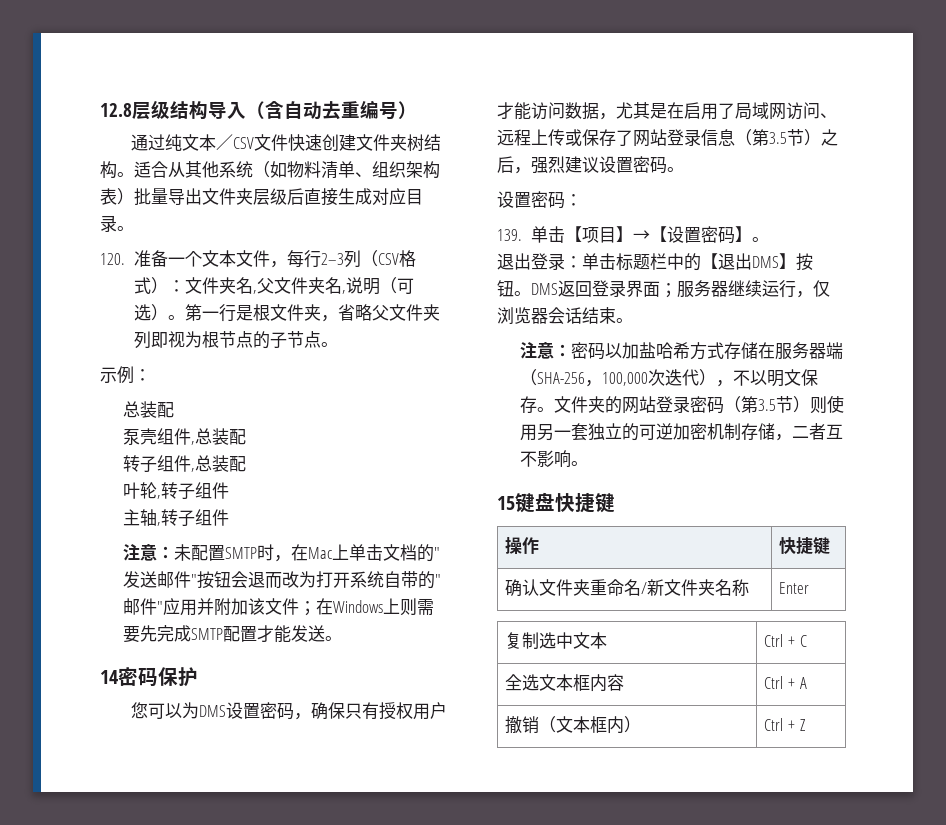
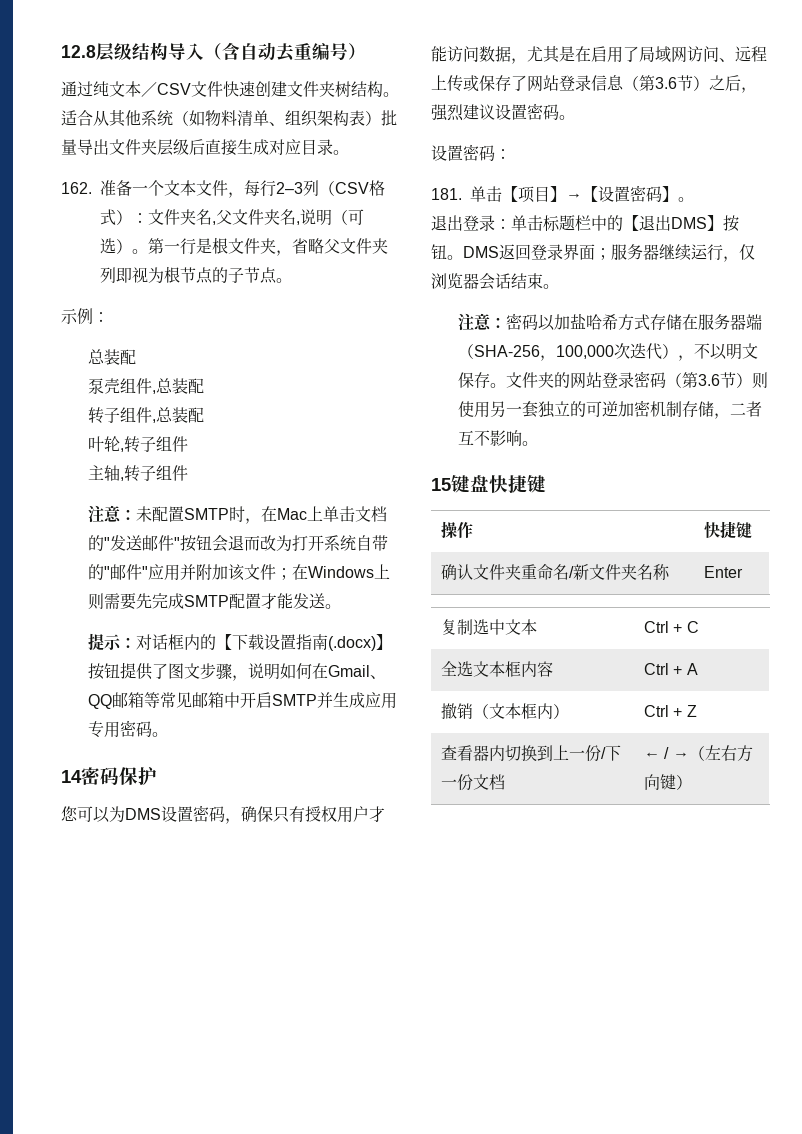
- 120.准备一个文本文件，每行2–3列（CSV格式）：文件夹名,父文件夹名,说明（可选）。
+ 162.准备一个文本文件，每行2–3列（CSV格式）：文件夹名,父文件夹名,说明（可选）。
+ 提示：对话框内的【下载设置指南(.docx)】按钮提供了图文步骤，说明如何在Gmail、QQ邮箱等常见邮箱中开启SMTP并生成应用专用密码。
- 您可以为DMS设置密码，确保只有授权用户才能访问数据，尤其是在启用了局域网访问、远程上传或保存了网站登录信息（第3.5节）之后，强烈建议设置密码。
+ 您可以为DMS设置密码，确保只有授权用户才能访问数据，尤其是在启用了局域网访问、远程上传或保存了网站登录信息（第3.6节）之后，强烈建议设置密码。
- 139.单击【项目】→【设置密码】。
+ 181.单击【项目】→【设置密码】。
- 文件夹的网站登录密码（第3.5节）则使用另一套独立的可逆加密机制存储，二者互不影响。
+ 文件夹的网站登录密码（第3.6节）则使用另一套独立的可逆加密机制存储，二者互不影响。
+ 查看器内切换到上一份/下一份文档 | ← / →（左右方向键）

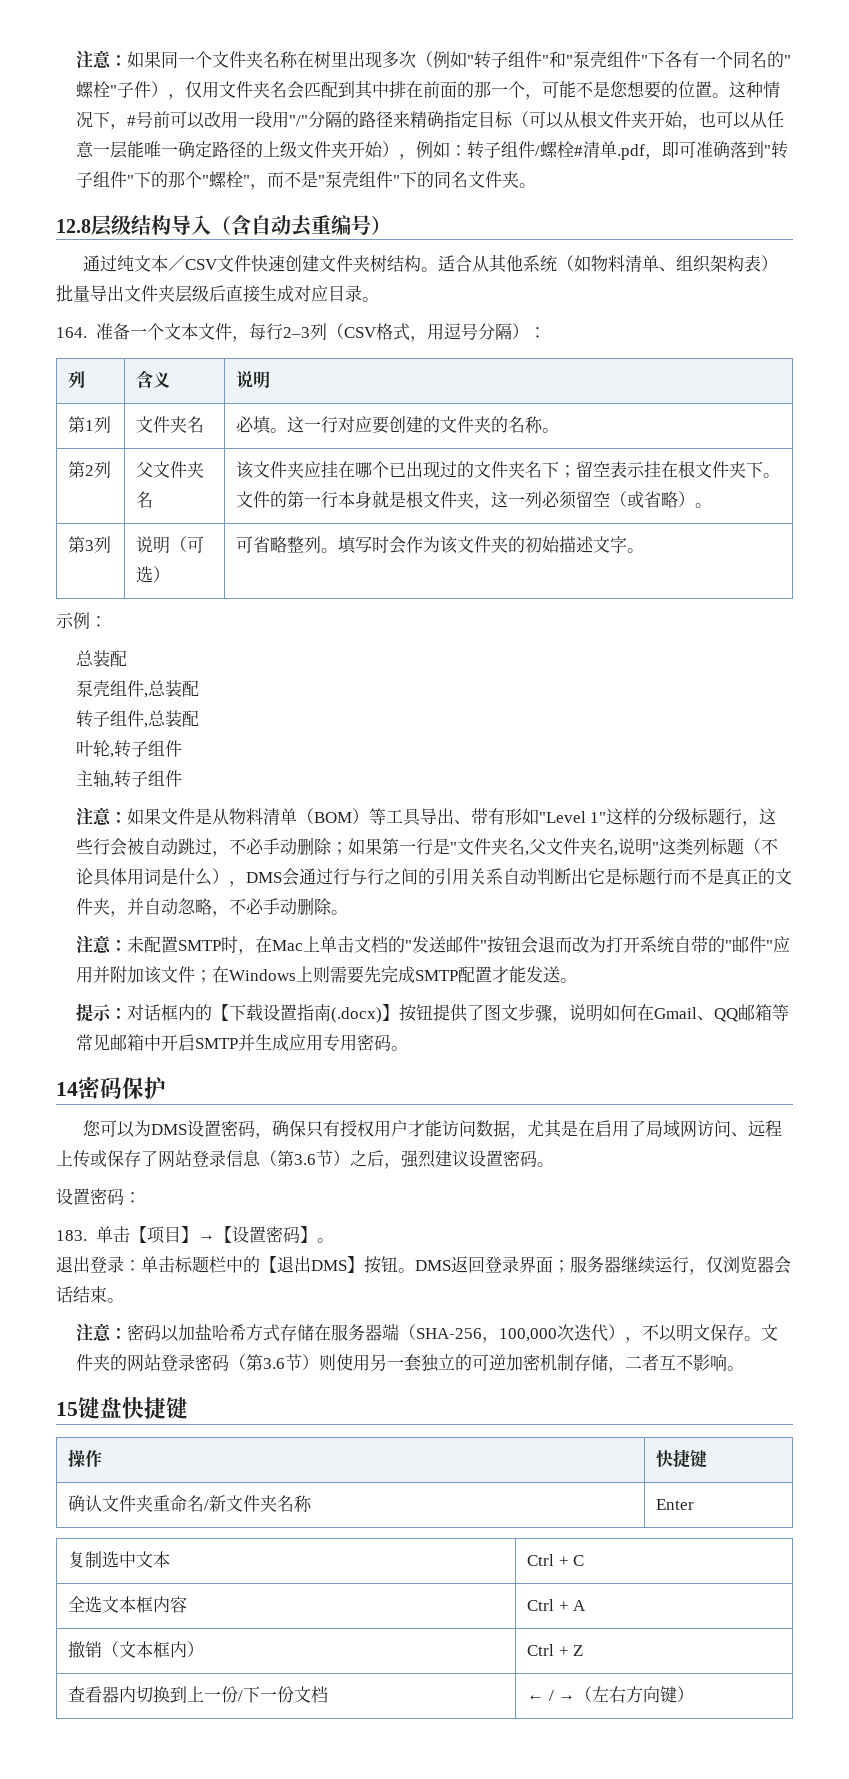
+ 注意：如果同一个文件夹名称在树里出现多次（例如"转子组件"和"泵壳组件"下各有一个同名的"螺栓"子件），仅用文件夹名会匹配到其中排在前面的那一个，可能不是您想要的位置。这种情况下，#号前可以改用一段用"/"分隔的路径来精确指定目标（可以从根文件夹开始，也可以从任意一层能唯一确定路径的上级文件夹开始），例如：转子组件/螺栓#清单.pdf，即可准确落到"转子组件"下的那个"螺栓"，而不是"泵壳组件"下的同名文件夹。
- 162.准备一个文本文件，每行2–3列（CSV格式）：文件夹名,父文件夹名,说明（可选）。第一行是根文件夹，省略父文件夹列即视为根节点的子节点。
+ 164.准备一个文本文件，每行2–3列（CSV格式，用逗号分隔）：
+ 列 | 含义 | 说明
+ 第1列 | 文件夹名 | 必填。这一行对应要创建的文件夹的名称。
+ 第2列 | 父文件夹名 | 该文件夹应挂在哪个已出现过的文件夹名下；留空表示挂在根文件夹下。文件的第一行本身就是根文件夹，这一列必须留空（或省略）。
+ 第3列 | 说明（可选） | 可省略整列。填写时会作为该文件夹的初始描述文字。
+ 注意：如果文件是从物料清单（BOM）等工具导出、带有形如"Level 1"这样的分级标题行，这些行会被自动跳过，不必手动删除；如果第一行是"文件夹名,父文件夹名,说明"这类列标题（不论具体用词是什么），DMS会通过行与行之间的引用关系自动判断出它是标题行而不是真正的文件夹，并自动忽略，不必手动删除。
- 181.单击【项目】→【设置密码】。
+ 183.单击【项目】→【设置密码】。

